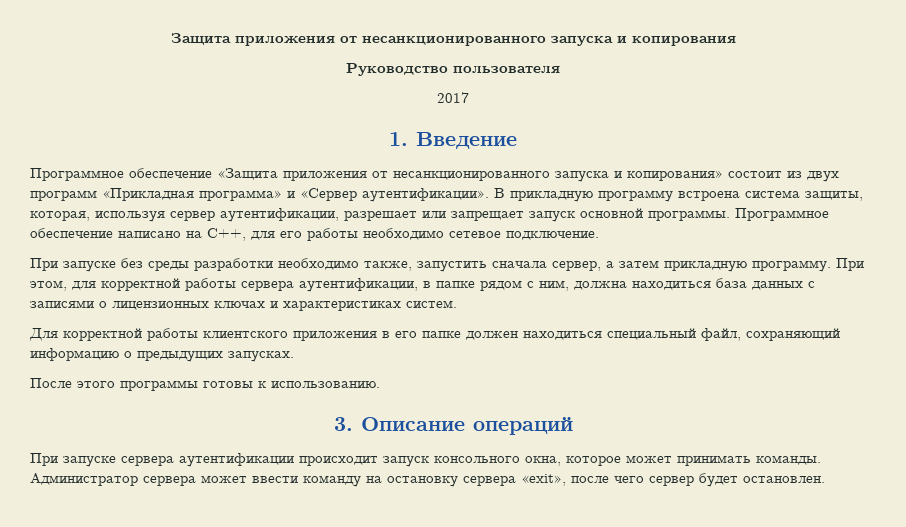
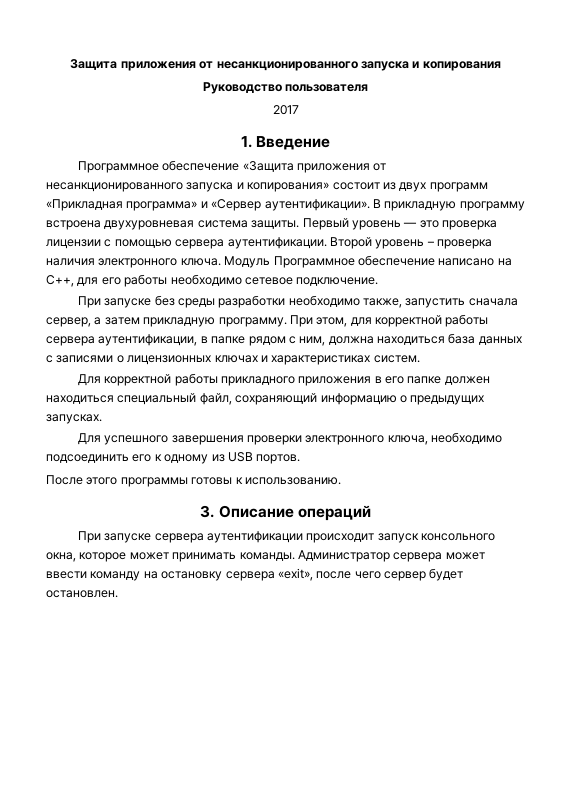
- В прикладную программу встроена система защиты, которая, используя сервер аутентификации, разрешает или запрещает запуск основной программы. Программное обеспечение написано на C++, для его работы необходимо сетевое подключение.
+ В прикладную программу встроена двухуровневая система защиты. Первый уровень — это проверка лицензии с помощью сервера аутентификации. Второй уровень – проверка наличия электронного ключа. Модуль Программное обеспечение написано на C++, для его работы необходимо сетевое подключение.
- Для корректной работы клиентского приложения в его папке должен находиться специальный файл, сохраняющий информацию о предыдущих запусках.
+ Для корректной работы прикладного приложения в его папке должен находиться специальный файл, сохраняющий информацию о предыдущих запусках.
+ Для успешного завершения проверки электронного ключа, необходимо подсоединить его к одному из USB портов.

